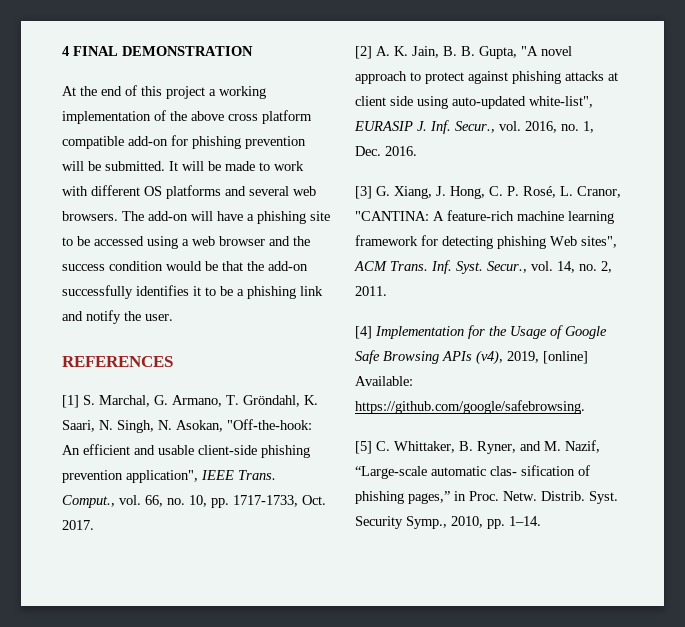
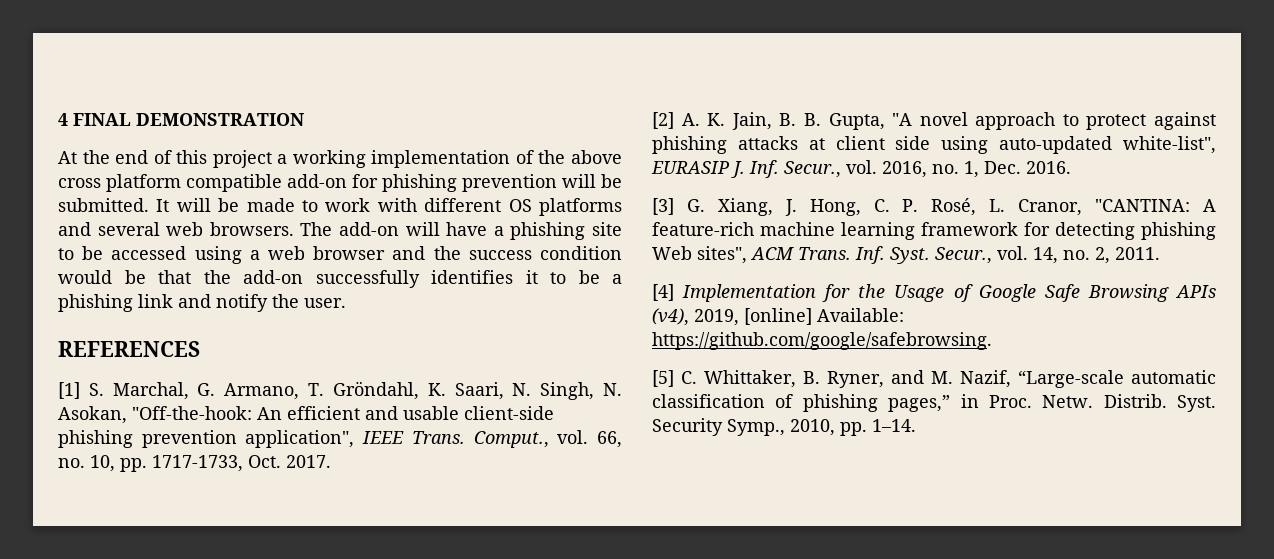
- [5] C. Whittaker, B. Ryner, and M. Nazif, “Large-scale automatic clas- sification of phishing pages,” in Proc.
+ [5] C. Whittaker, B. Ryner, and M. Nazif, “Large-scale automatic classification of phishing pages,” in Proc.

